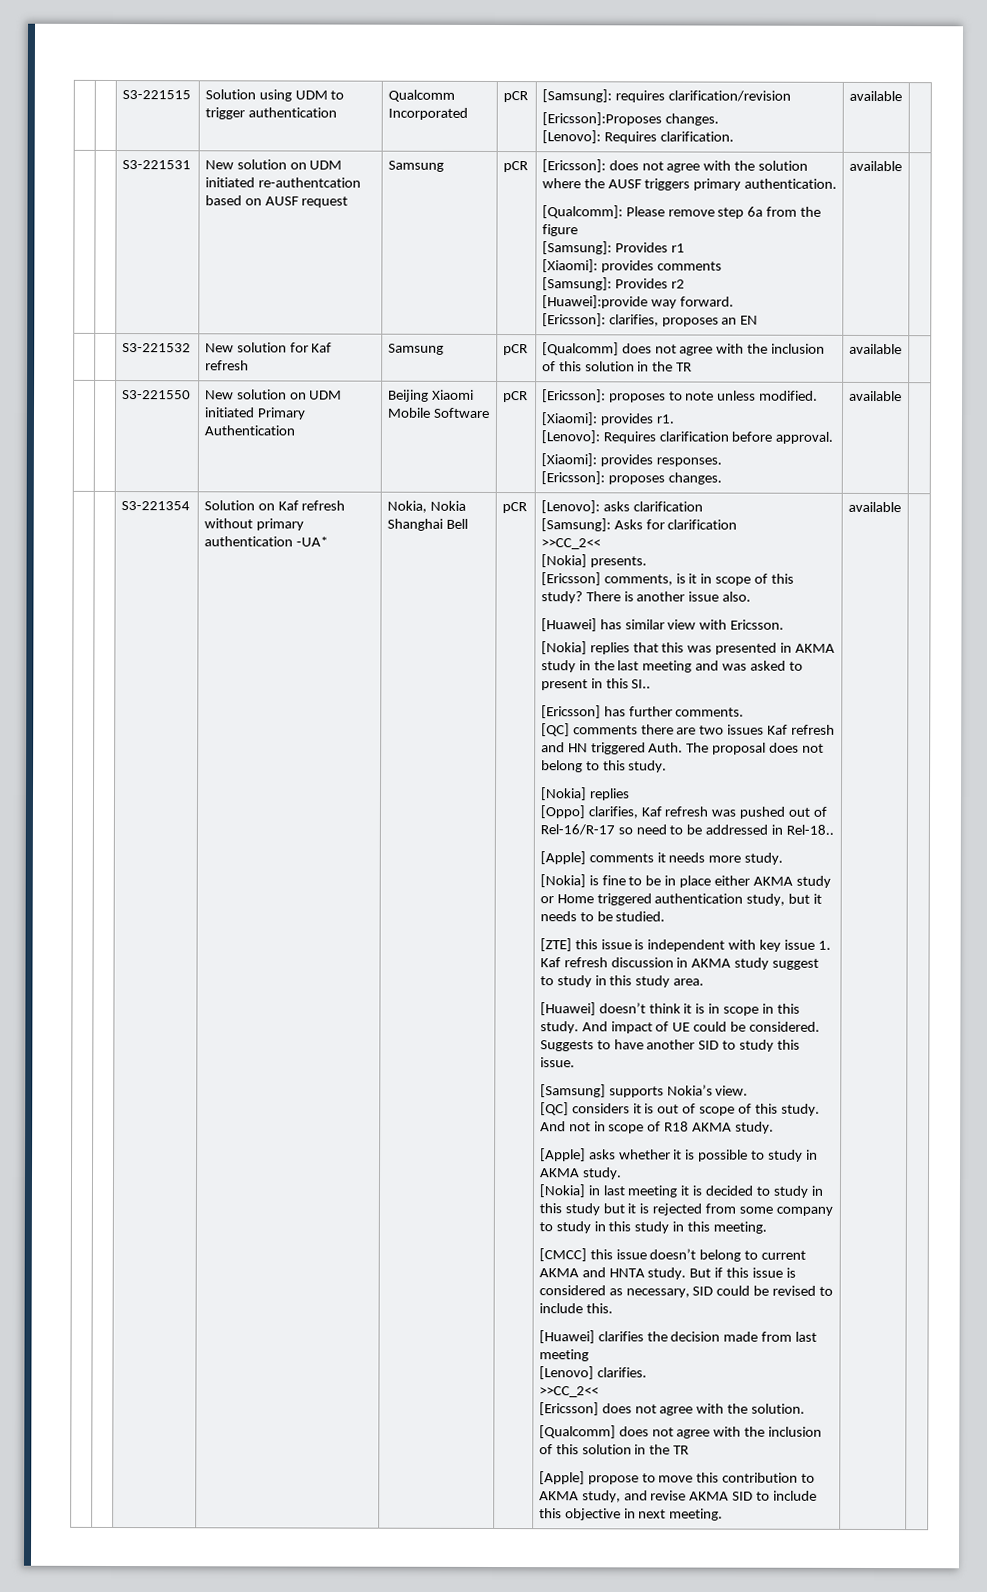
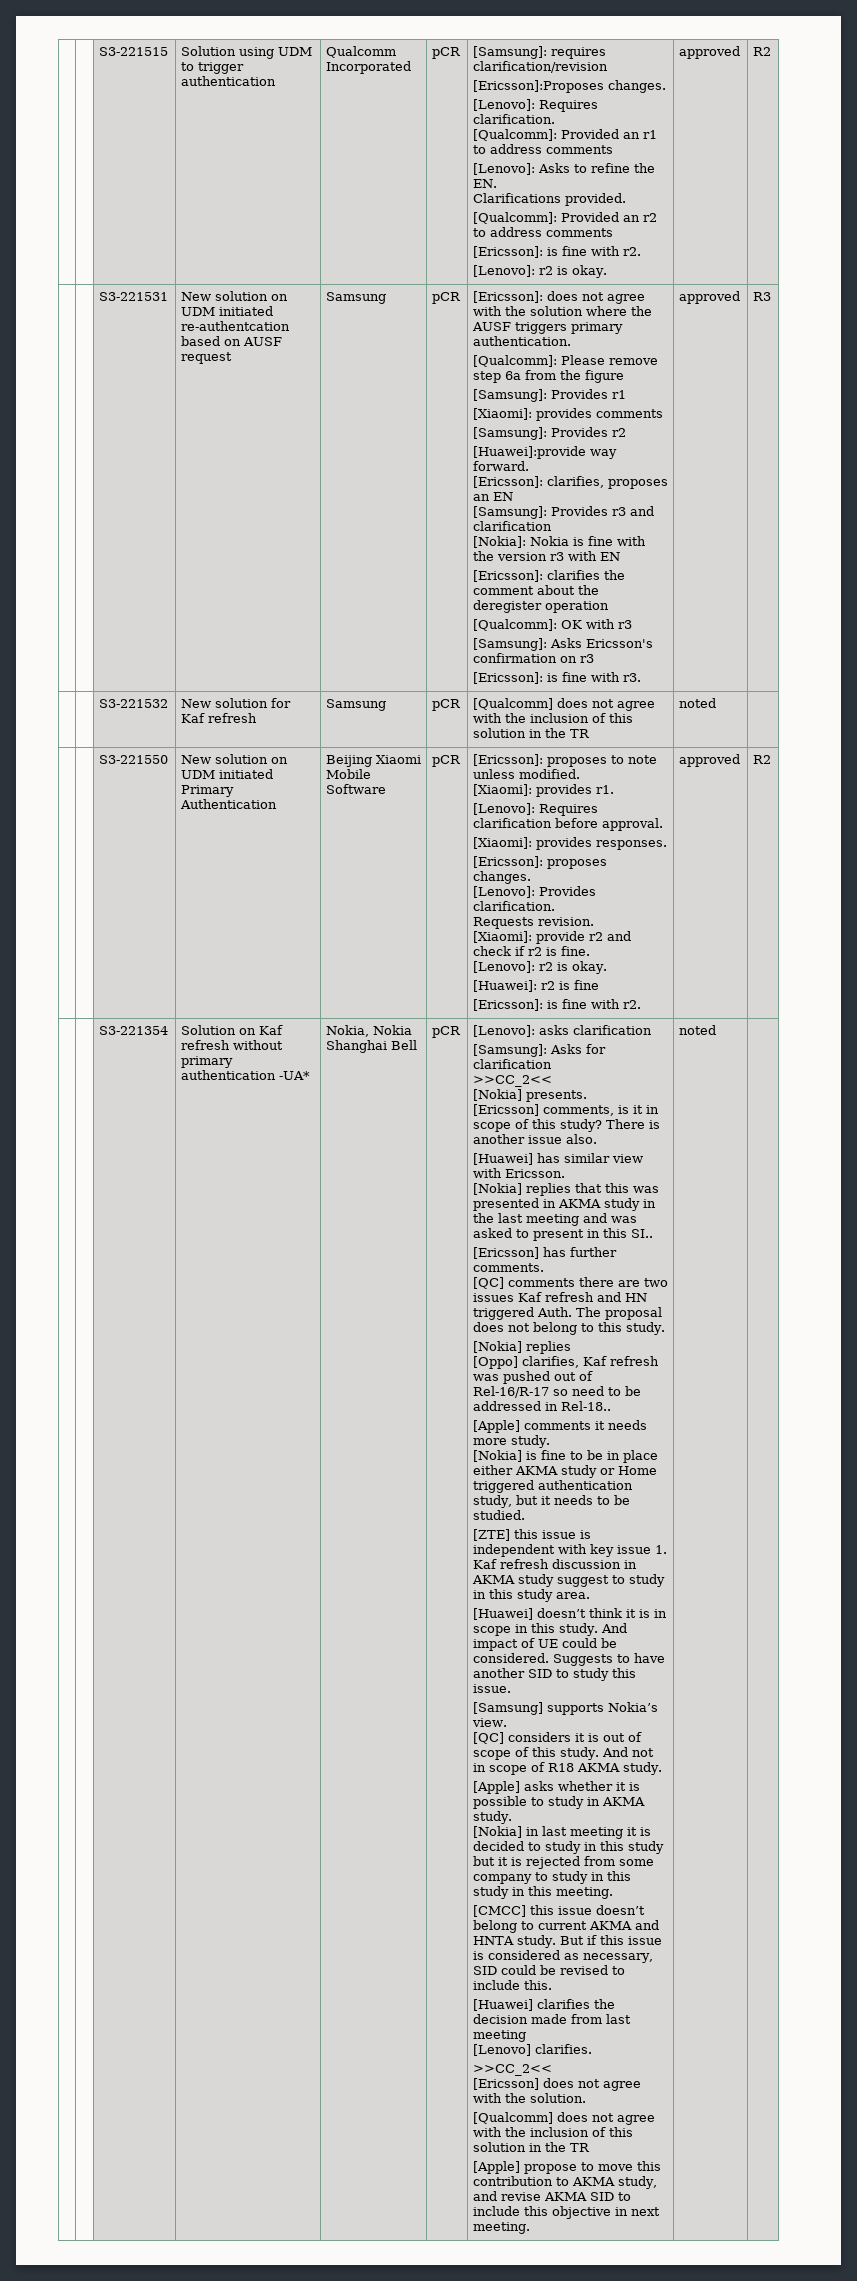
- [Lenovo]: Requires clarification. | available
+ [Lenovo]: Requires clarification.
+ [Qualcomm]: Provided an r1 to address comments
+ [Lenovo]: Asks to refine the EN.
+ Clarifications provided.
+ [Qualcomm]: Provided an r2 to address comments
+ [Ericsson]: is fine with r2.
+ [Lenovo]: r2 is okay. | approved | R2
- [Ericsson]: clarifies, proposes an EN | available
+ [Ericsson]: clarifies, proposes an EN
+ [Samsung]: Provides r3 and clarification
+ [Nokia]: Nokia is fine with the version r3 with EN
+ [Ericsson]: clarifies the comment about the deregister operation
+ [Qualcomm]: OK with r3
+ [Samsung]: Asks Ericsson's confirmation on r3
+ [Ericsson]: is fine with r3. | approved | R3
- | | S3-221532 | New solution for Kaf refresh | Samsung | pCR | [Qualcomm] does not agree with the inclusion of this solution in the TR | available |
+ | | S3-221532 | New solution for Kaf refresh | Samsung | pCR | [Qualcomm] does not agree with the inclusion of this solution in the TR | noted |
- [Ericsson]: proposes changes. | available
+ [Ericsson]: proposes changes.
+ [Lenovo]: Provides clarification.
+ Requests revision.
+ [Xiaomi]: provide r2 and check if r2 is fine.
+ [Lenovo]: r2 is okay.
+ [Huawei]: r2 is fine
+ [Ericsson]: is fine with r2. | approved | R2
- [Apple] propose to move this contribution to AKMA study, and revise AKMA SID to include this objective in next meeting. | available
+ [Apple] propose to move this contribution to AKMA study, and revise AKMA SID to include this objective in next meeting. | noted

